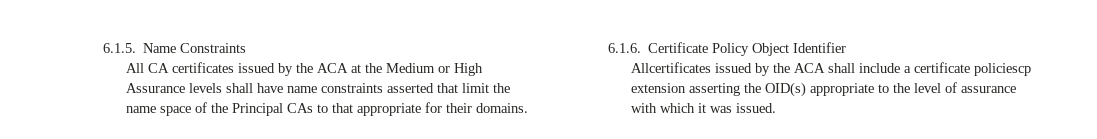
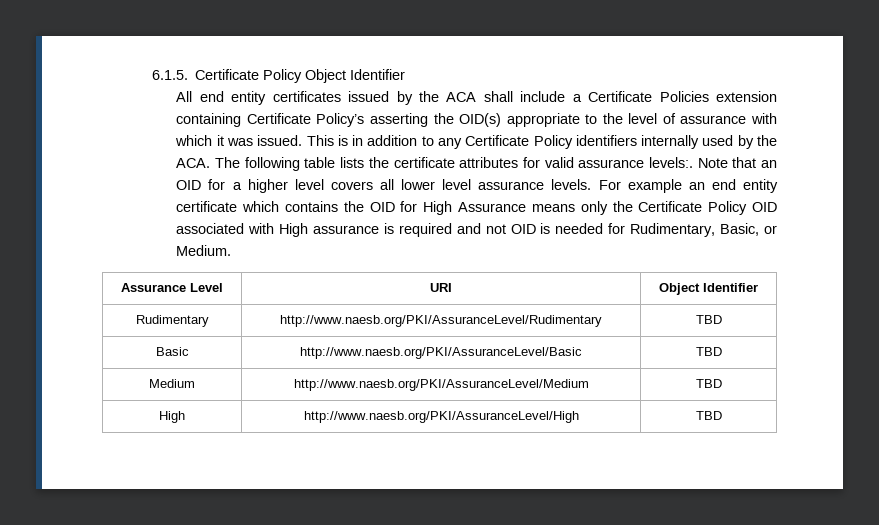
- 6.1.5. Name Constraints
- All CA certificates issued by the ACA at the Medium or High Assurance levels shall have name constraints asserted that limit the name space of the Principal CAs to that appropriate for their domains.
- 6.1.6. Certificate Policy Object Identifier
+ 6.1.5. Certificate Policy Object Identifier
- Allcertificates issued by the ACA shall include a certificate policiescp extension asserting the OID(s) appropriate to the level of assurance with which it was issued.
+ All end entity certificates issued by the ACA shall include a Certificate Policies extension containing Certificate Policy’s asserting the OID(s) appropriate to the level of assurance with which it was issued.
+ This is in addition to any Certificate Policy identifiers internally used by the ACA. The following table lists the certificate attributes for valid assurance levels:. Note that an OID for a higher level covers all lower level assurance levels. For example an end entity certificate which contains the OID for High Assurance means only the Certificate Policy OID associated with High assurance is required and not OID is needed for Rudimentary, Basic, or Medium.
+ Assurance Level | URI | Object Identifier
+ Rudimentary | http://www.naesb.org/PKI/AssuranceLevel/Rudimentary | TBD
+ Basic | http://www.naesb.org/PKI/AssuranceLevel/Basic | TBD
+ Medium | http://www.naesb.org/PKI/AssuranceLevel/Medium | TBD
+ High | http://www.naesb.org/PKI/AssuranceLevel/High | TBD

